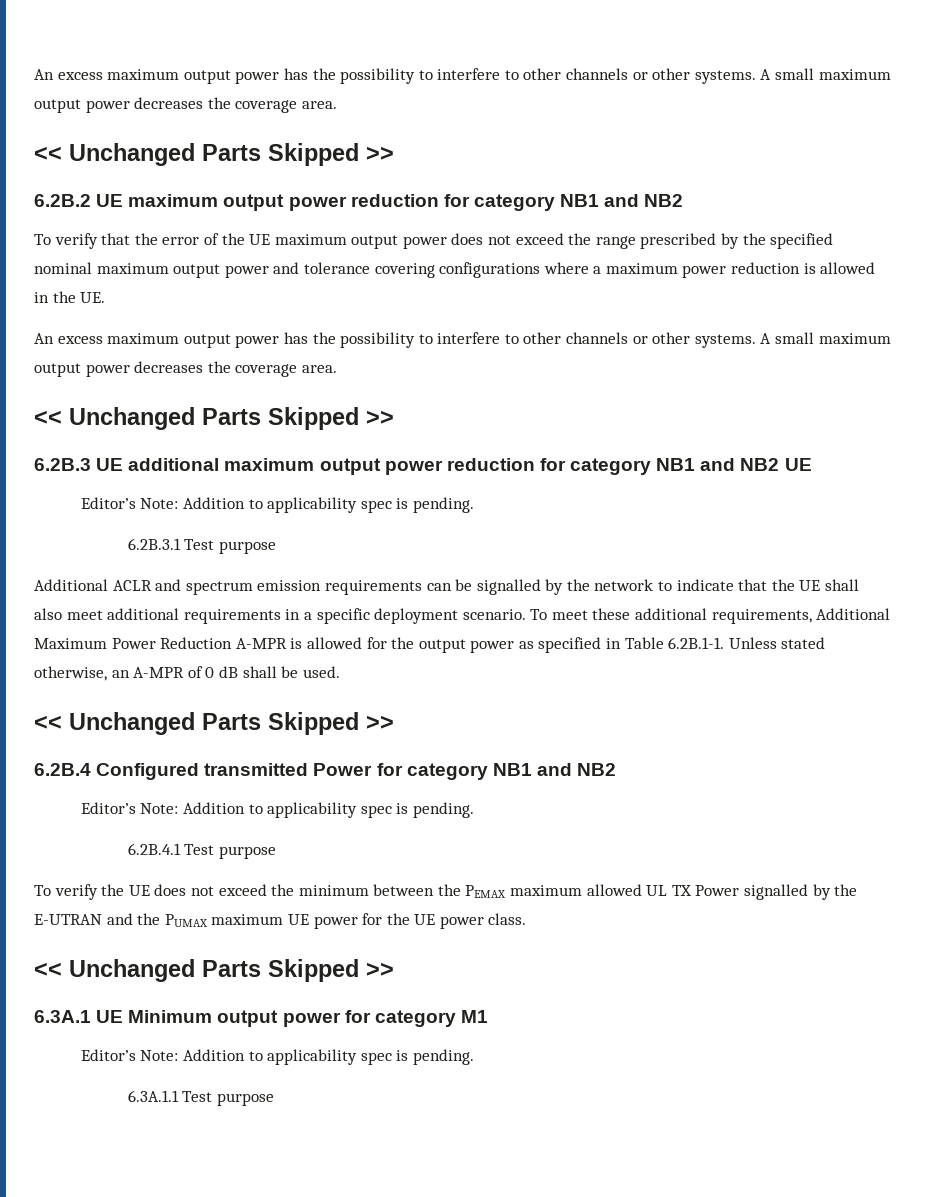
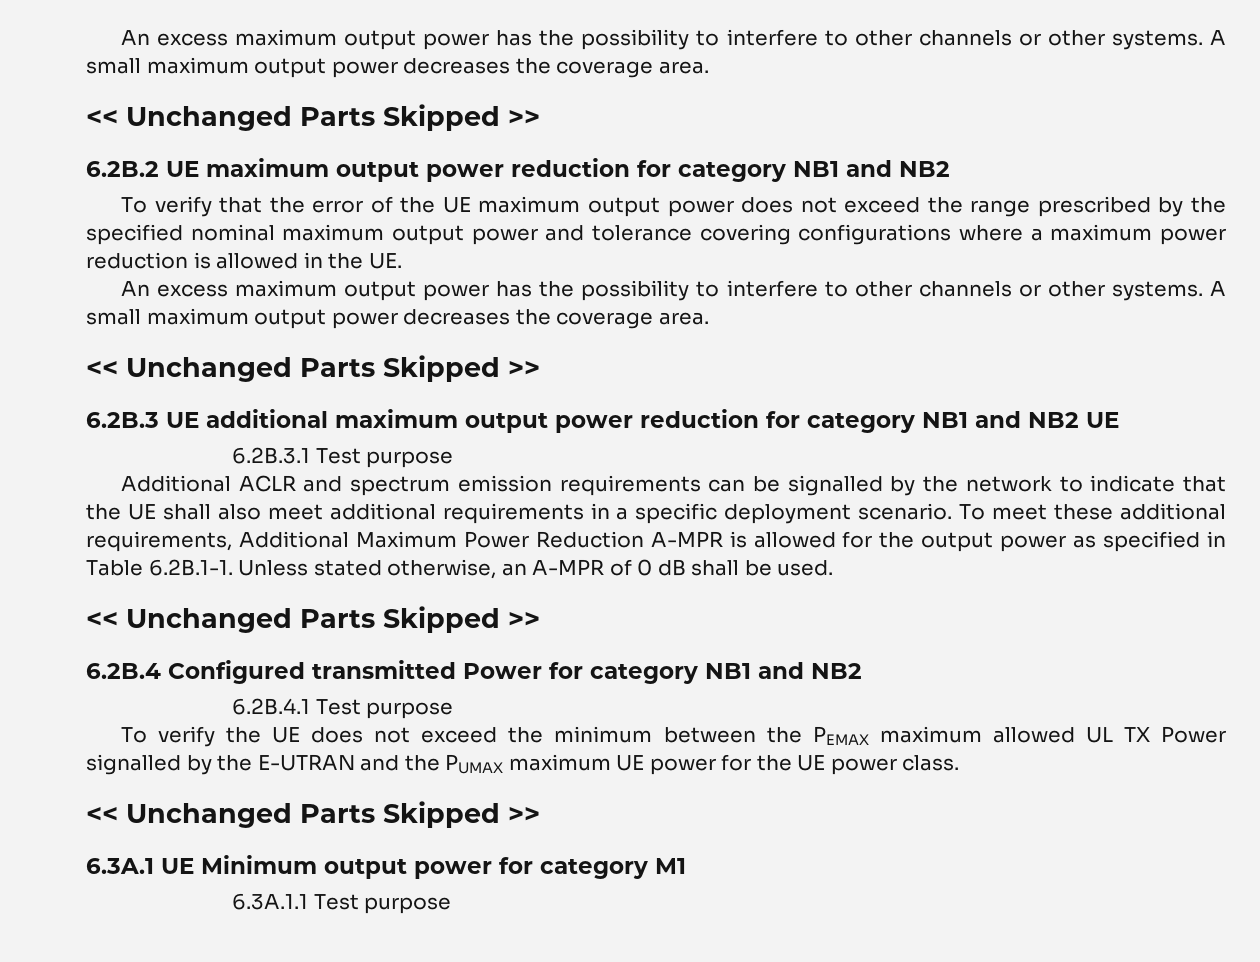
  6.2B.3 UE additional maximum output power reduction for category NB1 and NB2 UE
- Editor’s Note: Addition to applicability spec is pending.
  6.2B.4 Configured transmitted Power for category NB1 and NB2
- Editor’s Note: Addition to applicability spec is pending.
  6.3A.1 UE Minimum output power for category M1
- Editor’s Note: Addition to applicability spec is pending.

